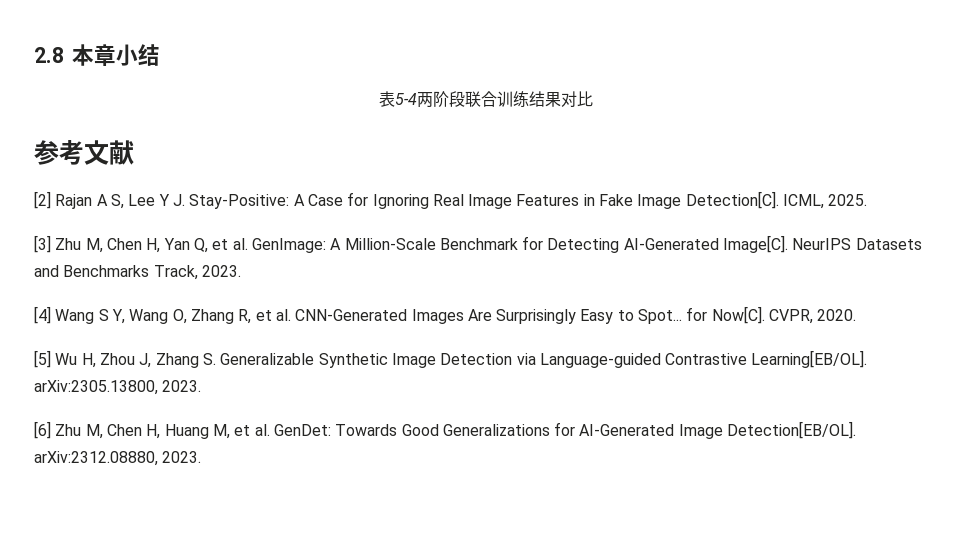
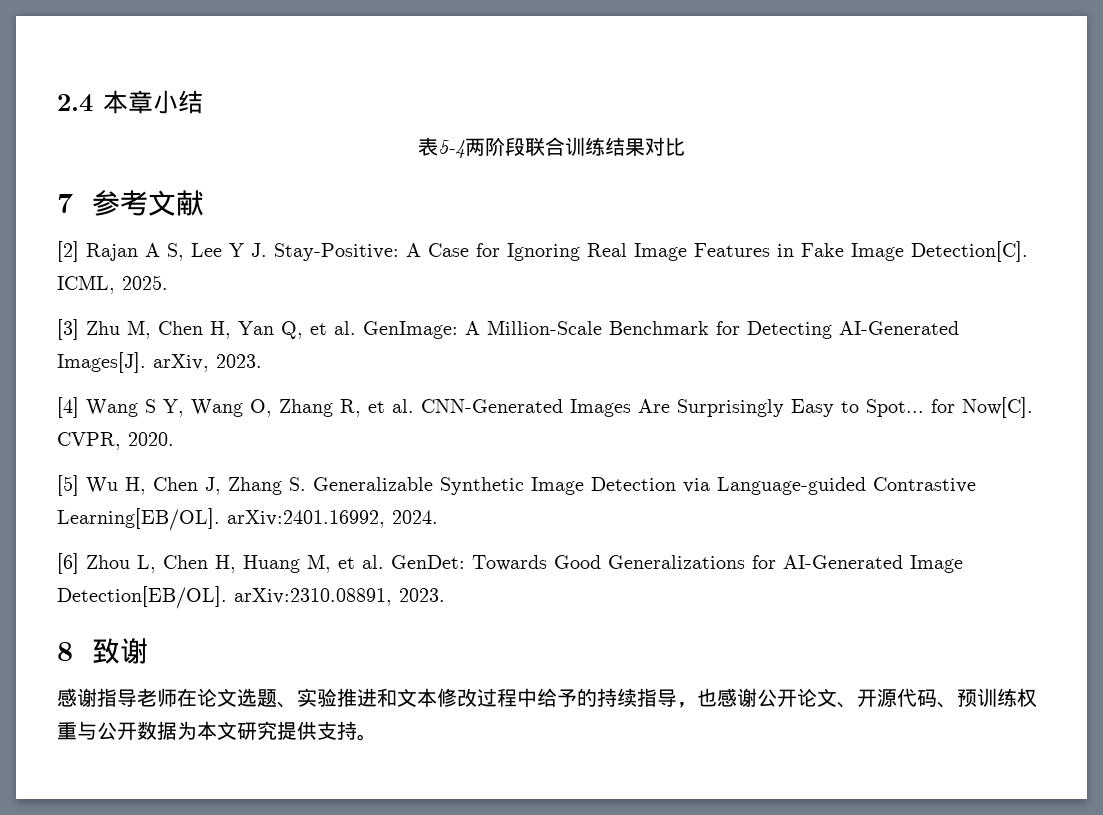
- 2.8本章小结
+ 2.4本章小结
- 参考文献
+ 7参考文献
- [3] Zhu M, Chen H, Yan Q, et al. GenImage: A Million-Scale Benchmark for Detecting AI-Generated Image[C]. NeurIPS Datasets and Benchmarks Track, 2023.
+ [3] Zhu M, Chen H, Yan Q, et al. GenImage: A Million-Scale Benchmark for Detecting AI-Generated Images[J]. arXiv, 2023.
- [5] Wu H, Zhou J, Zhang S. Generalizable Synthetic Image Detection via Language-guided Contrastive Learning[EB/OL]. arXiv:2305.13800, 2023.
+ [5] Wu H, Chen J, Zhang S. Generalizable Synthetic Image Detection via Language-guided Contrastive Learning[EB/OL]. arXiv:2401.16992, 2024.
- [6] Zhu M, Chen H, Huang M, et al. GenDet: Towards Good Generalizations for AI-Generated Image Detection[EB/OL]. arXiv:2312.08880, 2023.
+ [6] Zhou L, Chen H, Huang M, et al. GenDet: Towards Good Generalizations for AI-Generated Image Detection[EB/OL]. arXiv:2310.08891, 2023.
+ 8致谢
+ 感谢指导老师在论文选题、实验推进和文本修改过程中给予的持续指导，也感谢公开论文、开源代码、预训练权重与公开数据为本文研究提供支持。

